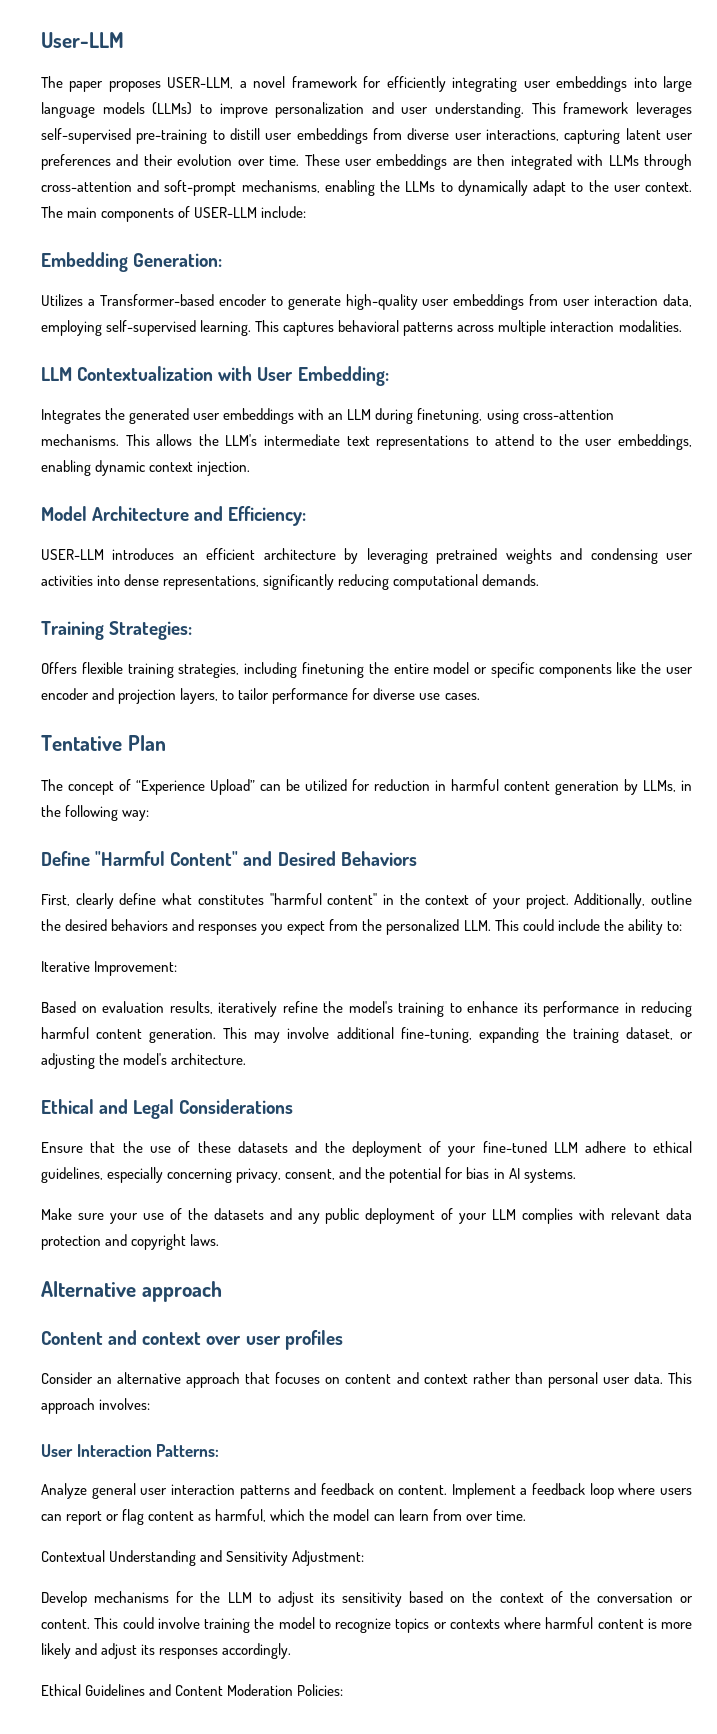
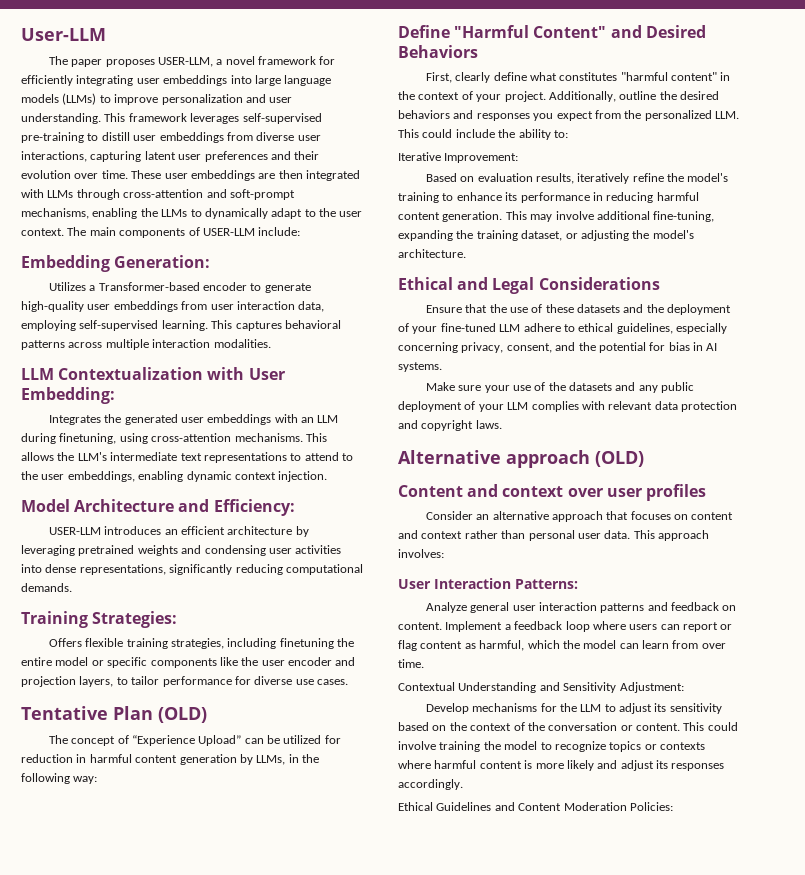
- Tentative Plan
+ Tentative Plan (OLD)
- Alternative approach
+ Alternative approach (OLD)

